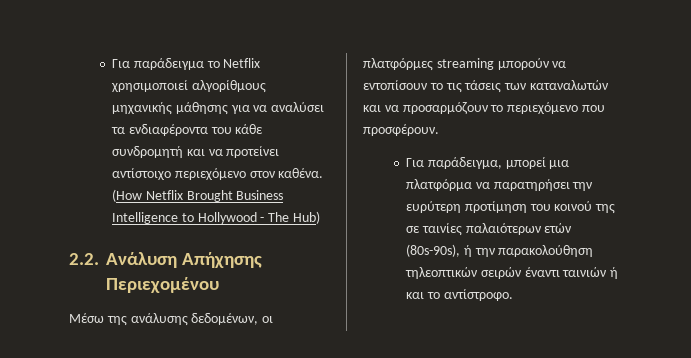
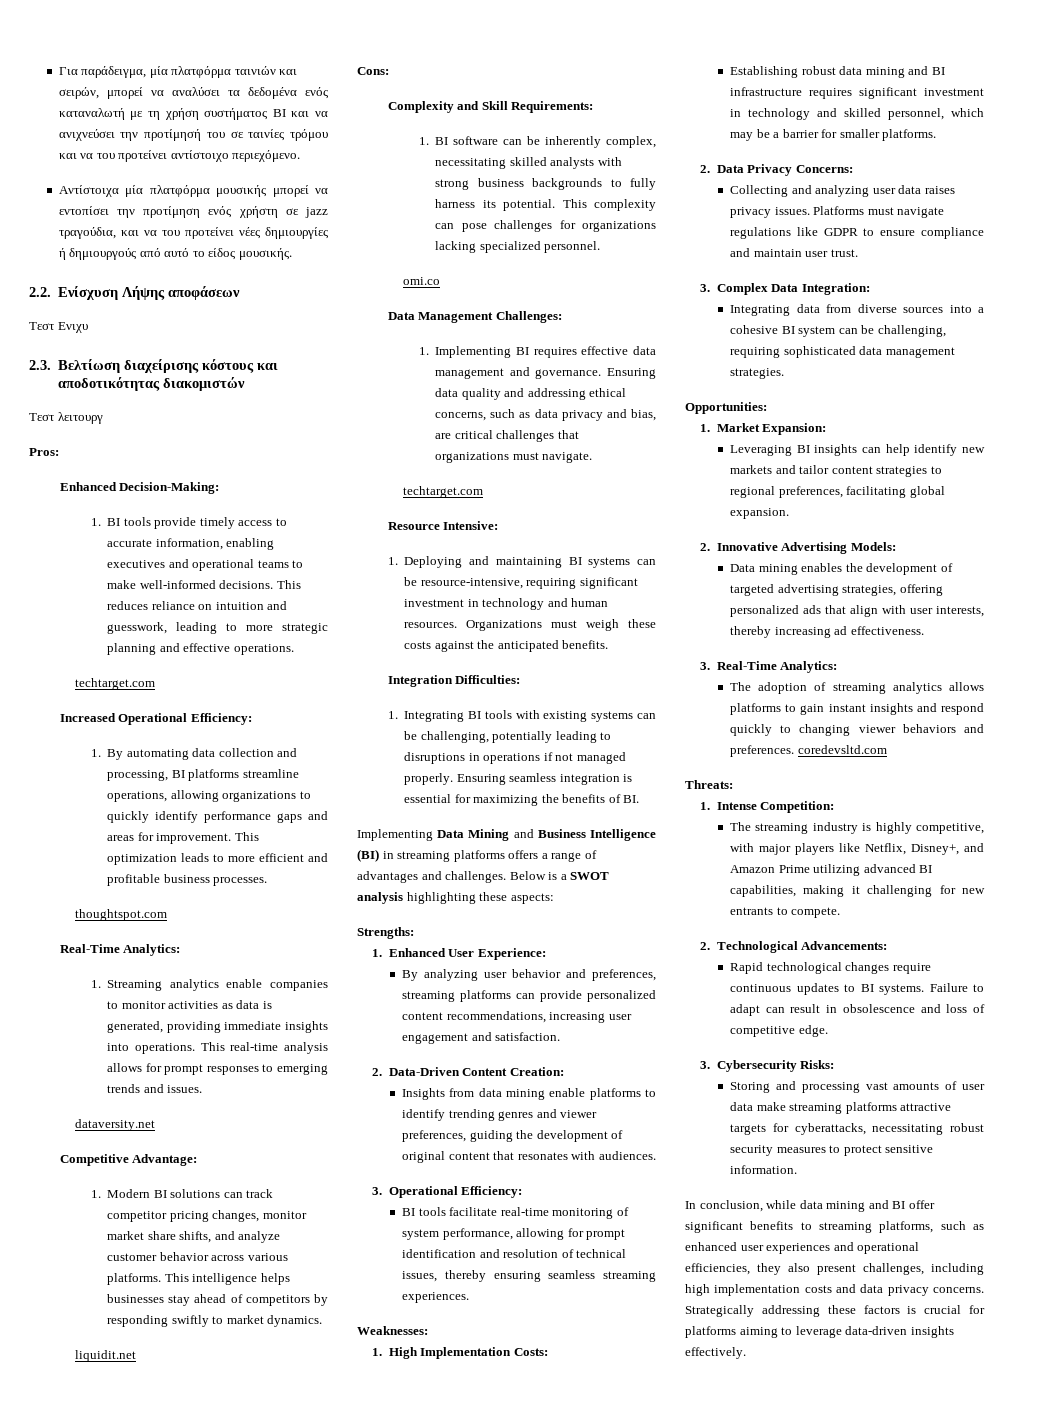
- Για παράδειγμα το Netflix χρησιμοποιεί αλγορίθμους μηχανικής μάθησης για να αναλύσει τα ενδιαφέροντα του κάθε συνδρομητή και να προτείνει αντίστοιχο περιεχόμενο στον καθένα. (How Netflix Brought Business Intelligence to Hollywood - The Hub)
- 2.2. Ανάλυση Απήχησης Περιεχομένου
- Μέσω της ανάλυσης δεδομένων, οι πλατφόρμες streaming μπορούν να εντοπίσουν το τις τάσεις των καταναλωτών και να προσαρμόζουν το περιεχόμενο που προσφέρουν.
- Για παράδειγμα, μπορεί μια πλατφόρμα να παρατηρήσει την ευρύτερη προτίμηση του κοινού της σε ταινίες παλαιότερων ετών (80s-90s), ή την παρακολούθηση τηλεοπτικών σειρών έναντι ταινιών ή και το αντίστροφο.
+ Για παράδειγμα, μία πλατφόρμα ταινιών και σειρών, μπορεί να αναλύσει τα δεδομένα ενός καταναλωτή με τη χρήση συστήματος BI και να ανιχνεύσει την προτίμησή του σε ταινίες τρόμου και να του προτείνει αντίστοιχο περιεχόμενο.
+ Αντίστοιχα μία πλατφόρμα μουσικής μπορεί να εντοπίσει την προτίμηση ενός χρήστη σε jazz τραγούδια, και να του προτείνει νέες δημιουργίες ή δημιουργούς από αυτό το είδος μουσικής.
+ 2.2. Ενίσχυση Λήψης αποφάσεων
+ Τεστ Ενιχυ
+ 2.3. Βελτίωση διαχείρισης κόστους και αποδοτικότητας διακομιστών
+ Τεστ λειτουργ
+ Pros:
+ Enhanced Decision-Making:
+ 1. BI tools provide timely access to accurate information, enabling executives and operational teams to make well-informed decisions. This reduces reliance on intuition and guesswork, leading to more strategic planning and effective operations.
+ techtarget.com
+ Increased Operational Efficiency:
+ 1. By automating data collection and processing, BI platforms streamline operations, allowing organizations to quickly identify performance gaps and areas for improvement. This optimization leads to more efficient and profitable business processes.
+ thoughtspot.com
+ Real-Time Analytics:
+ 1. Streaming analytics enable companies to monitor activities as data is generated, providing immediate insights into operations. This real-time analysis allows for prompt responses to emerging trends and issues.
+ dataversity.net
+ Competitive Advantage:
+ 1. Modern BI solutions can track competitor pricing changes, monitor market share shifts, and analyze customer behavior across various platforms. This intelligence helps businesses stay ahead of competitors by responding swiftly to market dynamics.
+ liquidit.net
+ Cons:
+ Complexity and Skill Requirements:
+ 1. BI software can be inherently complex, necessitating skilled analysts with strong business backgrounds to fully harness its potential. This complexity can pose challenges for organizations lacking specialized personnel.
+ omi.co
+ Data Management Challenges:
+ 1. Implementing BI requires effective data management and governance. Ensuring data quality and addressing ethical concerns, such as data privacy and bias, are critical challenges that organizations must navigate.
+ techtarget.com
+ Resource Intensive:
+ 1. Deploying and maintaining BI systems can be resource-intensive, requiring significant investment in technology and human resources. Organizations must weigh these costs against the anticipated benefits.
+ Integration Difficulties:
+ 1. Integrating BI tools with existing systems can be challenging, potentially leading to disruptions in operations if not managed properly. Ensuring seamless integration is essential for maximizing the benefits of BI.
+ Implementing Data Mining and Business Intelligence (BI) in streaming platforms offers a range of advantages and challenges. Below is a SWOT analysis highlighting these aspects:
+ Strengths:
+ 1. Enhanced User Experience:
+ By analyzing user behavior and preferences, streaming platforms can provide personalized content recommendations, increasing user engagement and satisfaction.
+ 2. Data-Driven Content Creation:
+ Insights from data mining enable platforms to identify trending genres and viewer preferences, guiding the development of original content that resonates with audiences.
+ 3. Operational Efficiency:
+ BI tools facilitate real-time monitoring of system performance, allowing for prompt identification and resolution of technical issues, thereby ensuring seamless streaming experiences.
+ Weaknesses:
+ 1. High Implementation Costs:
+ Establishing robust data mining and BI infrastructure requires significant investment in technology and skilled personnel, which may be a barrier for smaller platforms.
+ 2. Data Privacy Concerns:
+ Collecting and analyzing user data raises privacy issues. Platforms must navigate regulations like GDPR to ensure compliance and maintain user trust.
+ 3. Complex Data Integration:
+ Integrating data from diverse sources into a cohesive BI system can be challenging, requiring sophisticated data management strategies.
+ Opportunities:
+ 1. Market Expansion:
+ Leveraging BI insights can help identify new markets and tailor content strategies to regional preferences, facilitating global expansion.
+ 2. Innovative Advertising Models:
+ Data mining enables the development of targeted advertising strategies, offering personalized ads that align with user interests, thereby increasing ad effectiveness.
+ 3. Real-Time Analytics:
+ The adoption of streaming analytics allows platforms to gain instant insights and respond quickly to changing viewer behaviors and preferences. coredevsltd.com
+ Threats:
+ 1. Intense Competition:
+ The streaming industry is highly competitive, with major players like Netflix, Disney+, and Amazon Prime utilizing advanced BI capabilities, making it challenging for new entrants to compete.
+ 2. Technological Advancements:
+ Rapid technological changes require continuous updates to BI systems. Failure to adapt can result in obsolescence and loss of competitive edge.
+ 3. Cybersecurity Risks:
+ Storing and processing vast amounts of user data make streaming platforms attractive targets for cyberattacks, necessitating robust security measures to protect sensitive information.
+ In conclusion, while data mining and BI offer significant benefits to streaming platforms, such as enhanced user experiences and operational efficiencies, they also present challenges, including high implementation costs and data privacy concerns. Strategically addressing these factors is crucial for platforms aiming to leverage data-driven insights effectively.

